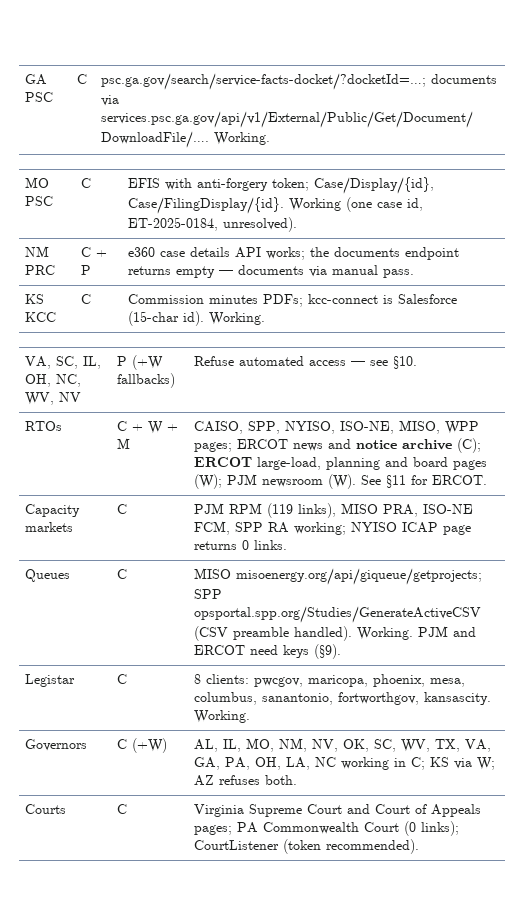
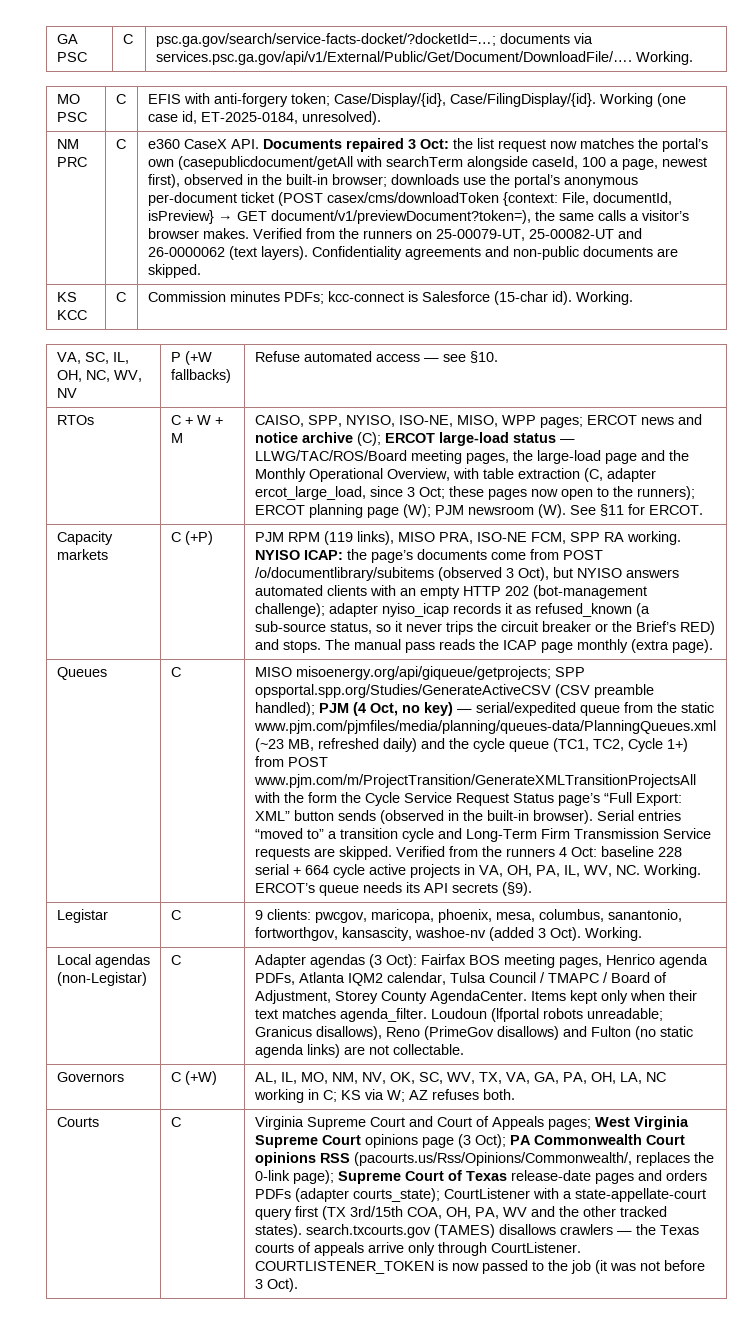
- NM PRC | C + P
+ NM PRC | C
- e360 case details API works; the documents endpoint returns empty — documents via manual pass.
+ e360 CaseX API. Documents repaired 3 Oct: the list request now matches the portal’s own (casepublicdocument/getAll with searchTerm alongside caseId, 100 a page, newest first), observed in the built-in browser; downloads use the portal’s anonymous per-document ticket (POST casex/cms/downloadToken {context: File, documentId, isPreview} → GET document/v1/previewDocument?token=), the same calls a visitor’s browser makes. Verified from the runners on 25-00079-UT, 25-00082-UT and 26-0000062 (text layers). Confidentiality agreements and non-public documents are skipped.
- CAISO, SPP, NYISO, ISO-NE, MISO, WPP pages; ERCOT news and notice archive (C); ERCOT large-load, planning and board pages (W); PJM newsroom (W). See §11 for ERCOT.
+ CAISO, SPP, NYISO, ISO-NE, MISO, WPP pages; ERCOT news and notice archive (C); ERCOT large-load status — LLWG/TAC/ROS/Board meeting pages, the large-load page and the Monthly Operational Overview, with table extraction (C, adapter ercot_large_load, since 3 Oct; these pages now open to the runners); ERCOT planning page (W); PJM newsroom (W). See §11 for ERCOT.
- Capacity markets | C
+ Capacity markets | C (+P)
- PJM RPM (119 links), MISO PRA, ISO-NE FCM, SPP RA working; NYISO ICAP page returns 0 links.
+ PJM RPM (119 links), MISO PRA, ISO-NE FCM, SPP RA working. NYISO ICAP: the page’s documents come from POST /o/documentlibrary/subitems (observed 3 Oct), but NYISO answers automated clients with an empty HTTP 202 (bot-management challenge); adapter nyiso_icap records it as refused_known (a sub-source status, so it never trips the circuit breaker or the Brief’s RED) and stops. The manual pass reads the ICAP page monthly (extra page).
- MISO misoenergy.org/api/giqueue/getprojects; SPP opsportal.spp.org/Studies/GenerateActiveCSV (CSV preamble handled). Working. PJM and ERCOT need keys (§9).
+ MISO misoenergy.org/api/giqueue/getprojects; SPP opsportal.spp.org/Studies/GenerateActiveCSV (CSV preamble handled); PJM (4 Oct, no key) — serial/expedited queue from the static www.pjm.com/pjmfiles/media/planning/queues-data/PlanningQueues.xml (~23 MB, refreshed daily) and the cycle queue (TC1, TC2, Cycle 1+) from POST www.pjm.com/m/ProjectTransition/GenerateXMLTransitionProjectsAll with the form the Cycle Service Request Status page’s “Full Export: XML” button sends (observed in the built-in browser). Serial entries “moved to” a transition cycle and Long-Term Firm Transmission Service requests are skipped. Verified from the runners 4 Oct: baseline 228 serial + 664 cycle active projects in VA, OH, PA, IL, WV, NC. Working. ERCOT’s queue needs its API secrets (§9).
- Legistar | C | 8 clients: pwcgov, maricopa, phoenix, mesa, columbus, sanantonio, fortworthgov, kansascity. Working.
+ Legistar | C | 9 clients: pwcgov, maricopa, phoenix, mesa, columbus, sanantonio, fortworthgov, kansascity, washoe-nv (added 3 Oct). Working.
+ Local agendas (non-Legistar) | C | Adapter agendas (3 Oct): Fairfax BOS meeting pages, Henrico agenda PDFs, Atlanta IQM2 calendar, Tulsa Council / TMAPC / Board of Adjustment, Storey County AgendaCenter. Items kept only when their text matches agenda_filter. Loudoun (lfportal robots unreadable; Granicus disallows), Reno (PrimeGov disallows) and Fulton (no static agenda links) are not collectable.
- Virginia Supreme Court and Court of Appeals pages; PA Commonwealth Court (0 links); CourtListener (token recommended).
+ Virginia Supreme Court and Court of Appeals pages; West Virginia Supreme Court opinions page (3 Oct); PA Commonwealth Court opinions RSS (pacourts.us/Rss/Opinions/Commonwealth/, replaces the 0-link page); Supreme Court of Texas release-date pages and orders PDFs (adapter courts_state); CourtListener with a state-appellate-court query first (TX 3rd/15th COA, OH, PA, WV and the other tracked states). search.txcourts.gov (TAMES) disallows crawlers — the Texas courts of appeals arrive only through CourtListener. COURTLISTENER_TOKEN is now passed to the job (it was not before 3 Oct).

